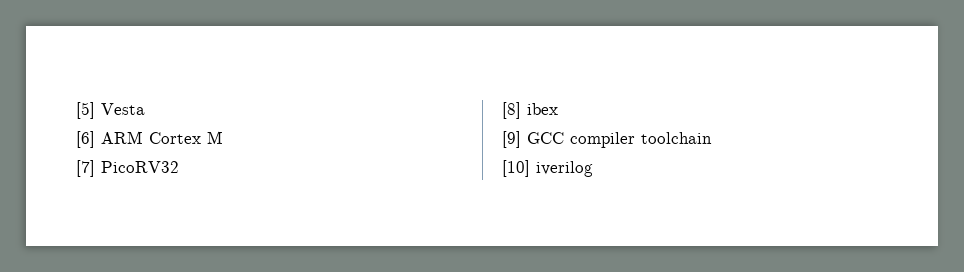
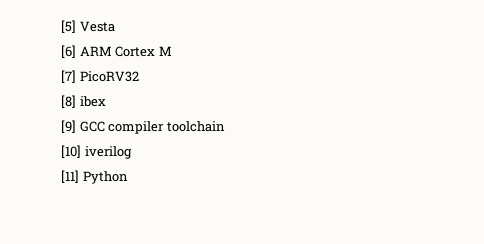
+ [11] Python

